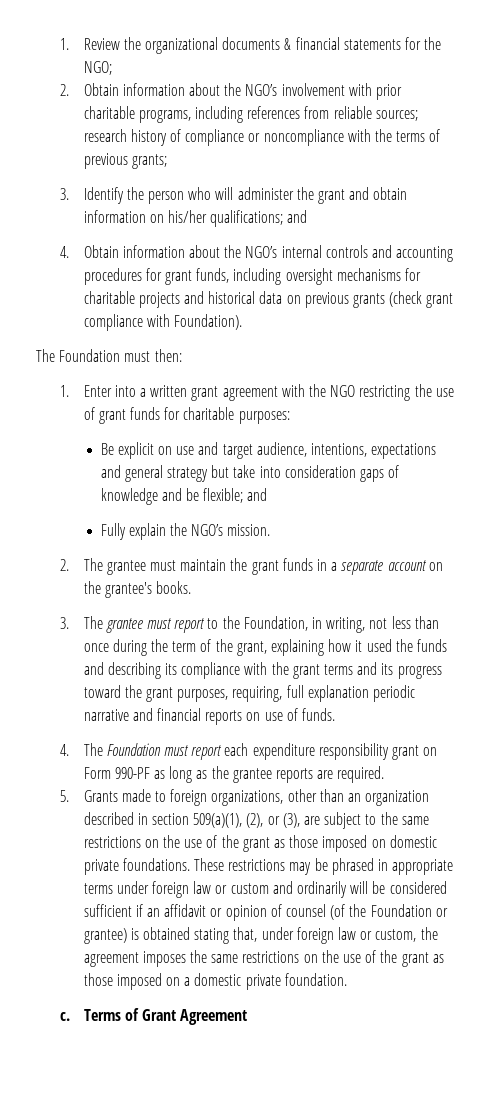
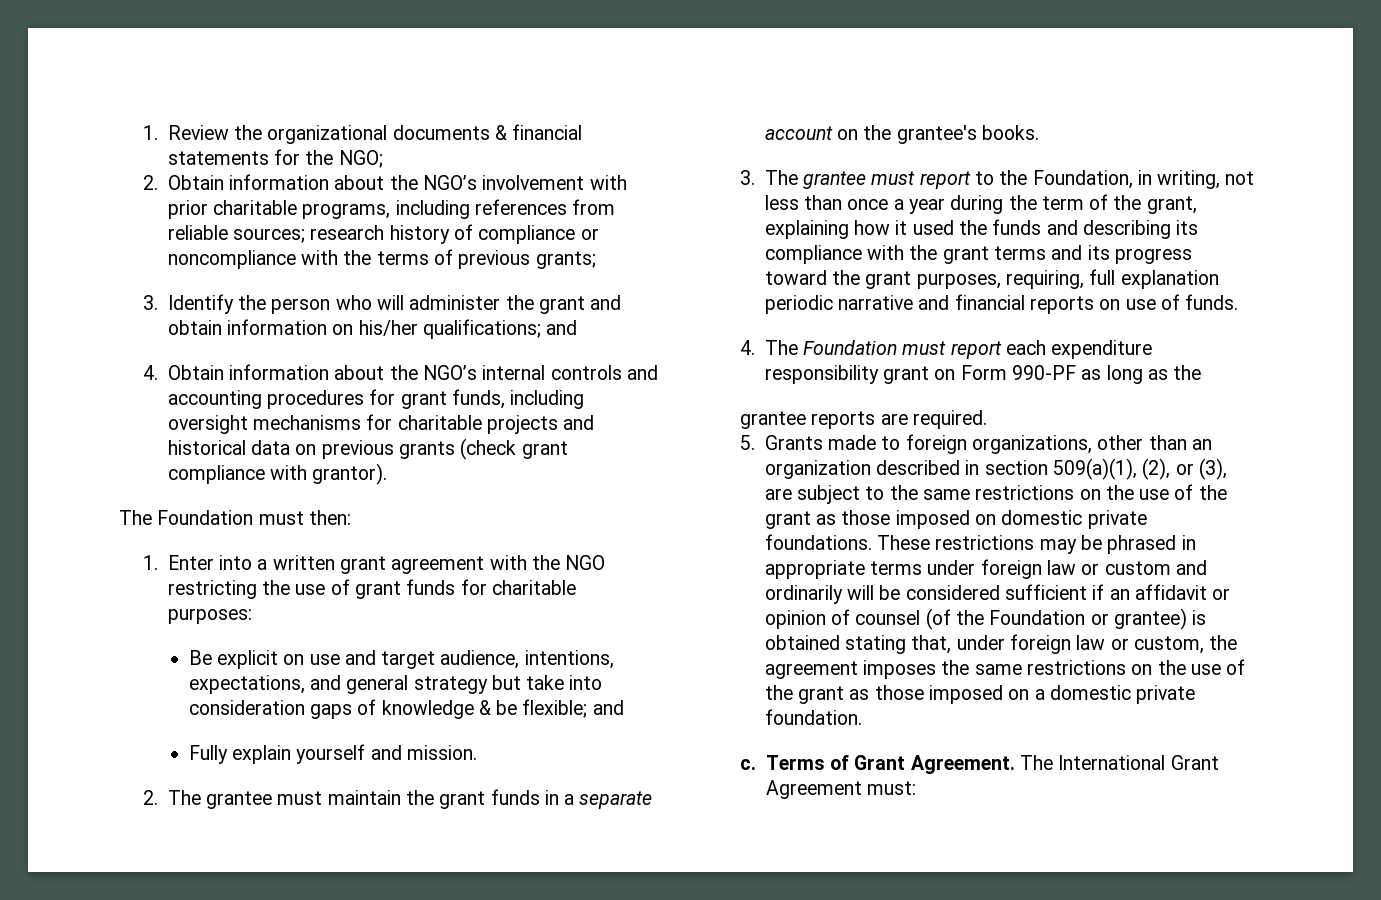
- 4. Obtain information about the NGO’s internal controls and accounting procedures for grant funds, including oversight mechanisms for charitable projects and historical data on previous grants (check grant compliance with Foundation).
+ 4. Obtain information about the NGO’s internal controls and accounting procedures for grant funds, including oversight mechanisms for charitable projects and historical data on previous grants (check grant compliance with grantor).
- Be explicit on use and target audience, intentions, expectations and general strategy but take into consideration gaps of knowledge and be flexible; and
+ Be explicit on use and target audience, intentions, expectations, and general strategy but take into consideration gaps of knowledge & be flexible; and
- Fully explain the NGO’s mission.
+ Fully explain yourself and mission.
- 3. The grantee must report to the Foundation, in writing, not less than once during the term of the grant, explaining how it used the funds and describing its compliance with the grant terms and its progress toward the grant purposes, requiring, full explanation periodic narrative and financial reports on use of funds.
+ 3. The grantee must report to the Foundation, in writing, not less than once a year during the term of the grant, explaining how it used the funds and describing its compliance with the grant terms and its progress toward the grant purposes, requiring, full explanation periodic narrative and financial reports on use of funds.
- 4. The Foundation must report each expenditure responsibility grant on Form 990-PF as long as the grantee reports are required.
+ 4. The Foundation must report each expenditure responsibility grant on Form 990-PF as long as the
+ grantee reports are required.
- Terms of Grant Agreement
+ Terms of Grant Agreement. The International Grant Agreement must:

